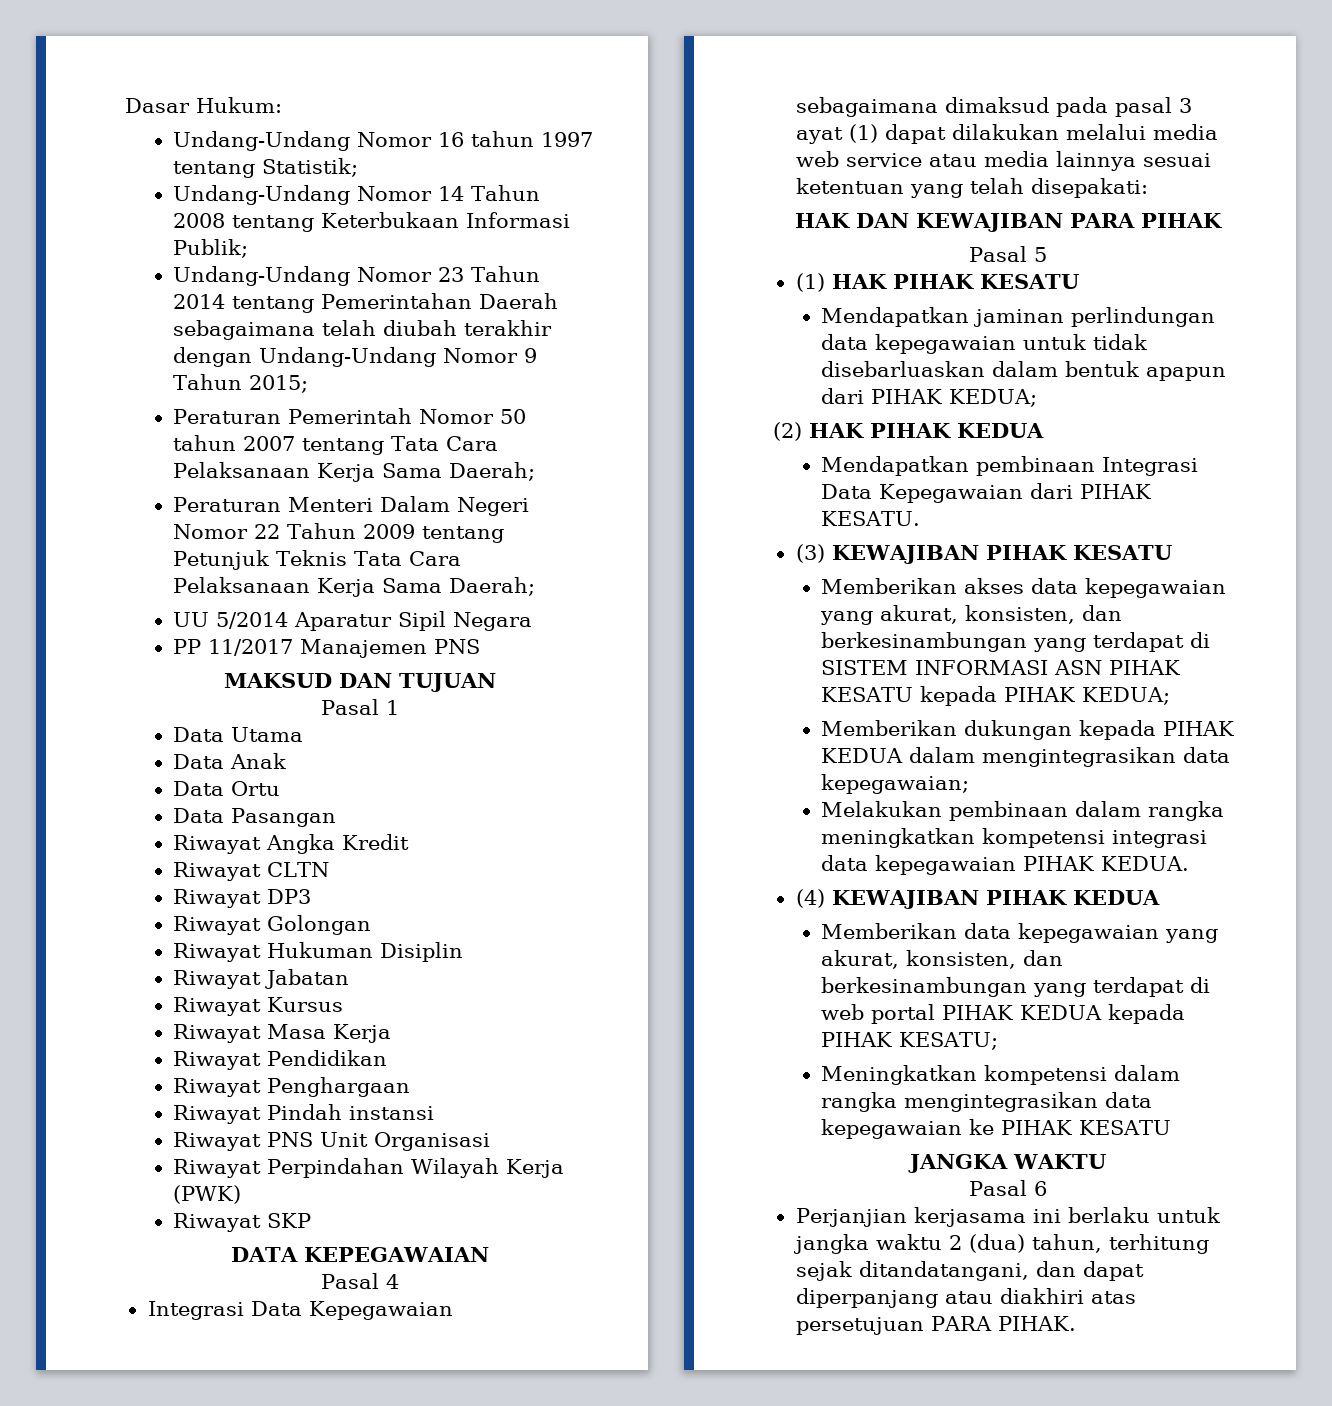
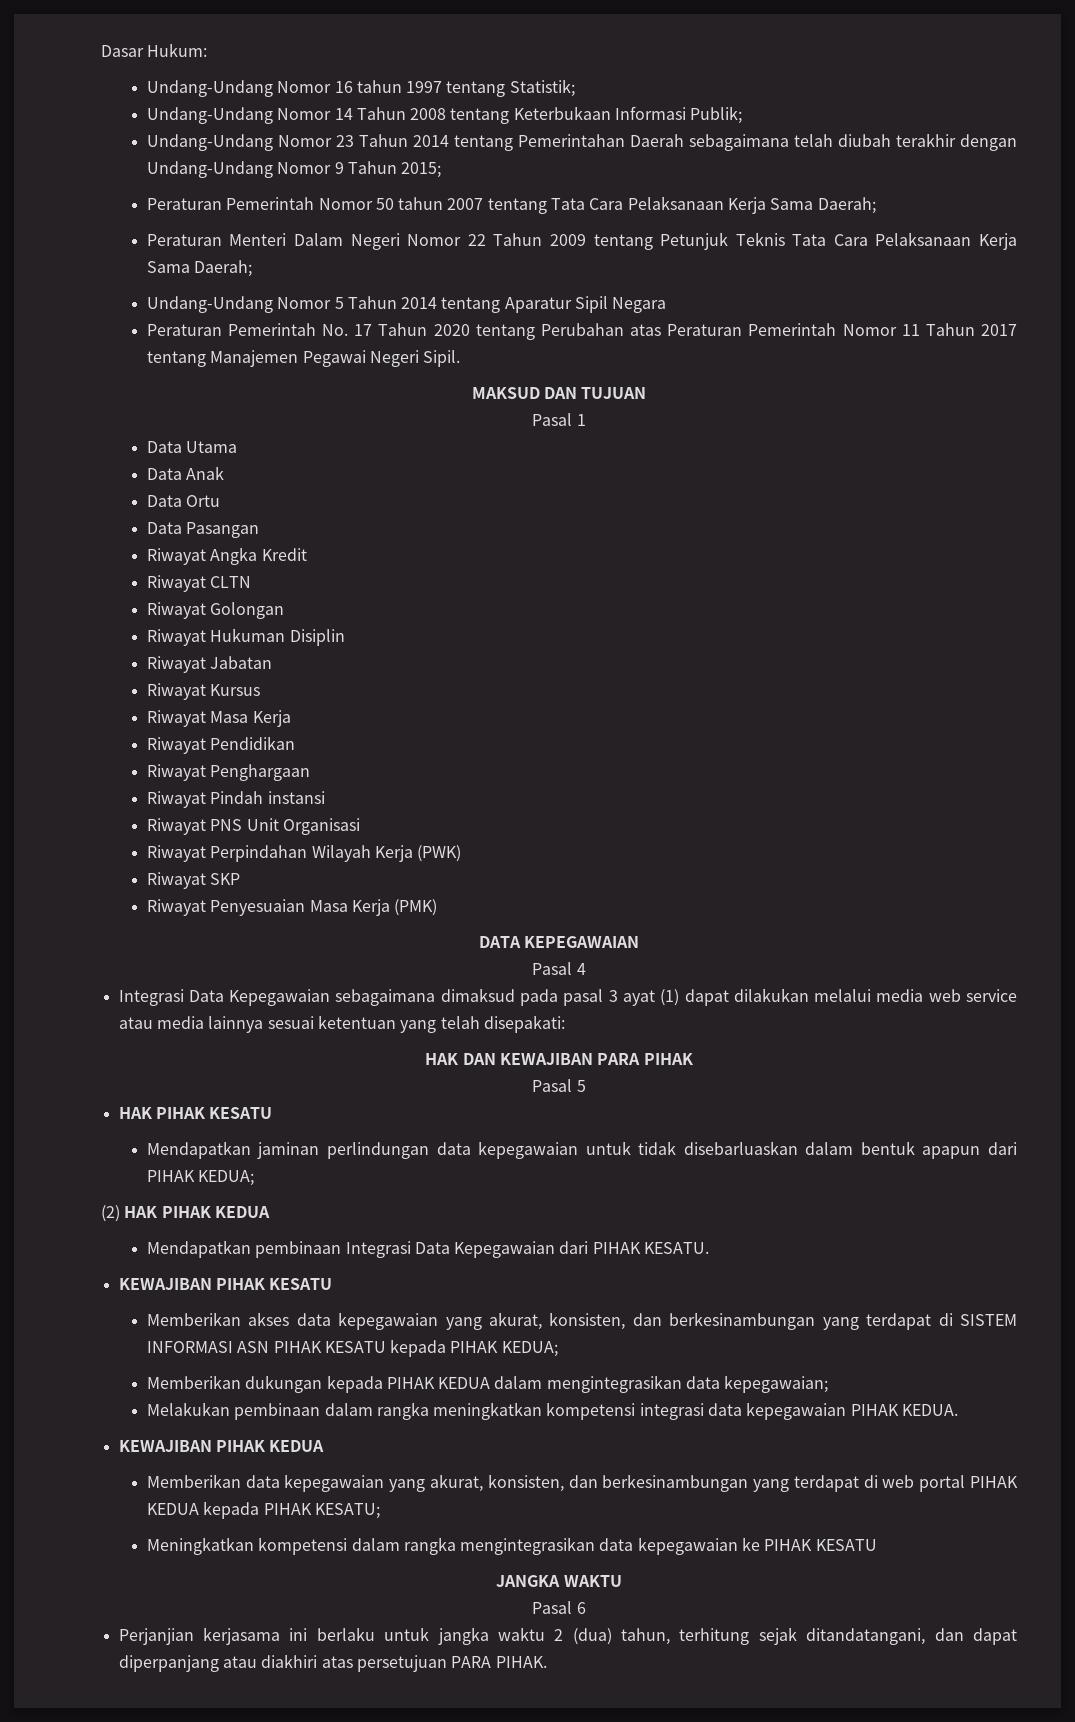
- UU 5/2014 Aparatur Sipil Negara
- PP 11/2017 Manajemen PNS
+ Undang-Undang Nomor 5 Tahun 2014 tentang Aparatur Sipil Negara
+ Peraturan Pemerintah No. 17 Tahun 2020 tentang Perubahan atas Peraturan Pemerintah Nomor 11 Tahun 2017 tentang Manajemen Pegawai Negeri Sipil.
- Riwayat DP3
+ Riwayat Penyesuaian Masa Kerja (PMK)
- (1) HAK PIHAK KESATU
+ HAK PIHAK KESATU
- (3) KEWAJIBAN PIHAK KESATU
+ KEWAJIBAN PIHAK KESATU
- (4) KEWAJIBAN PIHAK KEDUA
+ KEWAJIBAN PIHAK KEDUA

